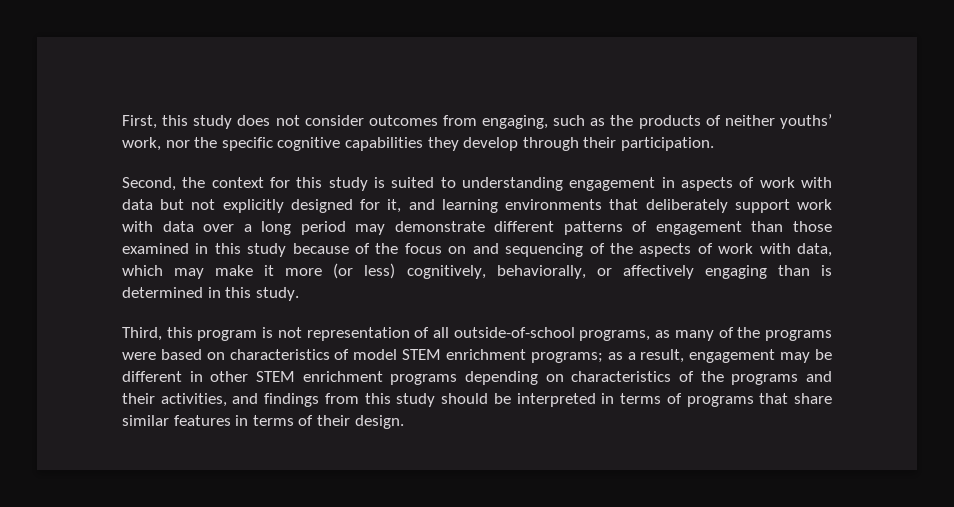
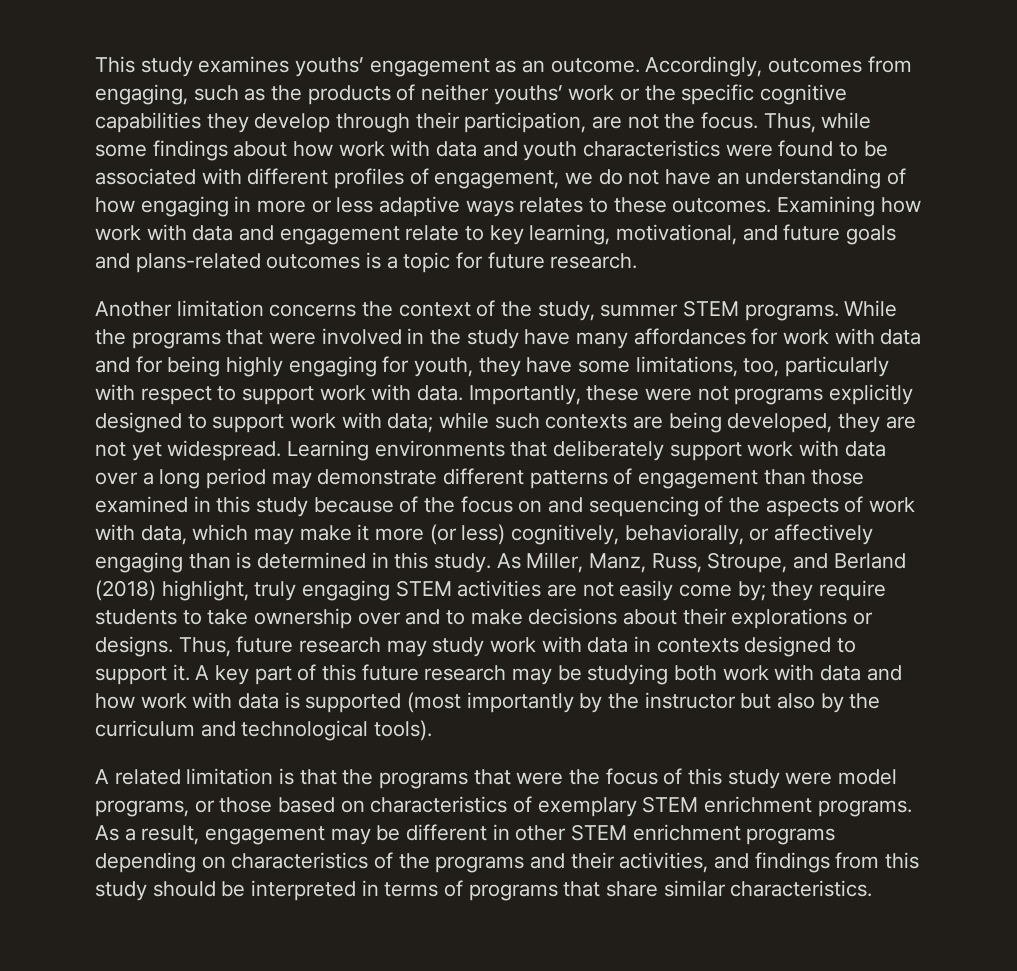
- First, this study does not consider outcomes from engaging, such as the products of neither youths’ work, nor the specific cognitive capabilities they develop through their participation.
- Second, the context for this study is suited to understanding engagement in aspects of work with data but not explicitly designed for it, and learning environments that deliberately support work with data over a long period may demonstrate different patterns of engagement than those examined in this study because of the focus on and sequencing of the aspects of work with data, which may make it more (or less) cognitively, behaviorally, or affectively engaging than is determined in this study.
- Third, this program is not representation of all outside-of-school programs, as many of the programs were based on characteristics of model STEM enrichment programs; as a result, engagement may be different in other STEM enrichment programs depending on characteristics of the programs and their activities, and findings from this study should be interpreted in terms of programs that share similar features in terms of their design.
+ This study examines youths’ engagement as an outcome. Accordingly, outcomes from engaging, such as the products of neither youths’ work or the specific cognitive capabilities they develop through their participation, are not the focus. Thus, while some findings about how work with data and youth characteristics were found to be associated with different profiles of engagement, we do not have an understanding of how engaging in more or less adaptive ways relates to these outcomes. Examining how work with data and engagement relate to key learning, motivational, and future goals and plans-related outcomes is a topic for future research.
+ Another limitation concerns the context of the study, summer STEM programs. While the programs that were involved in the study have many affordances for work with data and for being highly engaging for youth, they have some limitations, too, particularly with respect to support work with data. Importantly, these were not programs explicitly designed to support work with data; while such contexts are being developed, they are not yet widespread. Learning environments that deliberately support work with data over a long period may demonstrate different patterns of engagement than those examined in this study because of the focus on and sequencing of the aspects of work with data, which may make it more (or less) cognitively, behaviorally, or affectively engaging than is determined in this study. As Miller, Manz, Russ, Stroupe, and Berland (2018) highlight, truly engaging STEM activities are not easily come by; they require students to take ownership over and to make decisions about their explorations or designs. Thus, future research may study work with data in contexts designed to support it. A key part of this future research may be studying both work with data and how work with data is supported (most importantly by the instructor but also by the curriculum and technological tools).
+ A related limitation is that the programs that were the focus of this study were model programs, or those based on characteristics of exemplary STEM enrichment programs. As a result, engagement may be different in other STEM enrichment programs depending on characteristics of the programs and their activities, and findings from this study should be interpreted in terms of programs that share similar characteristics.

